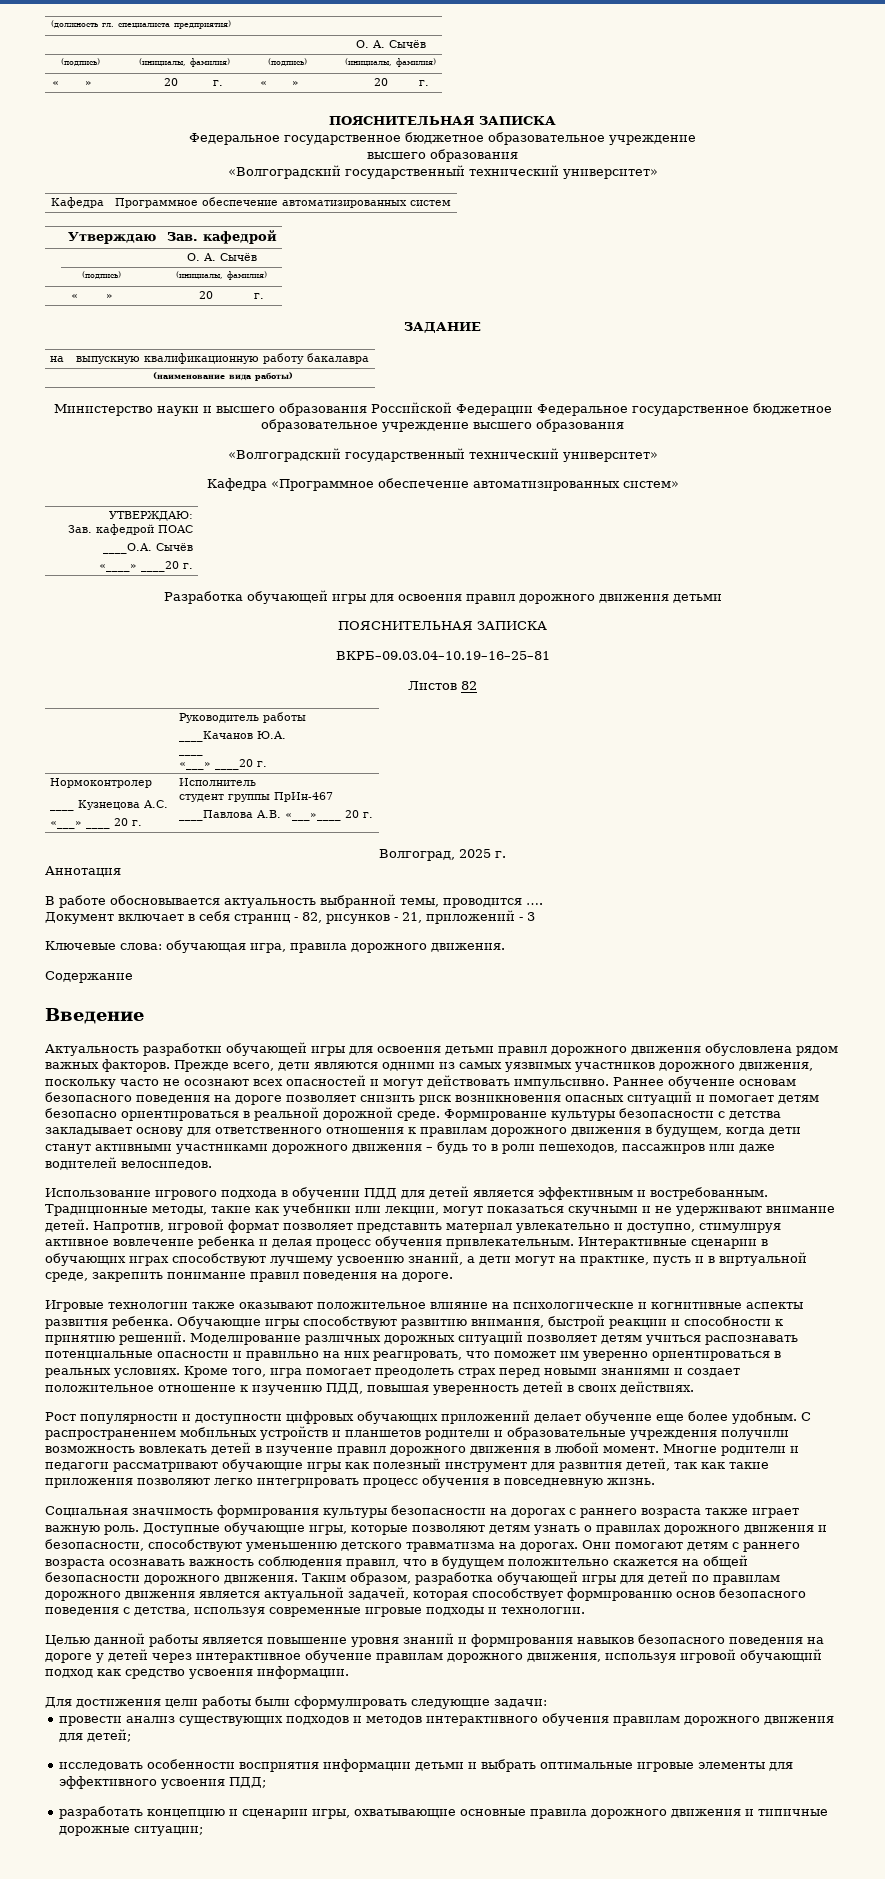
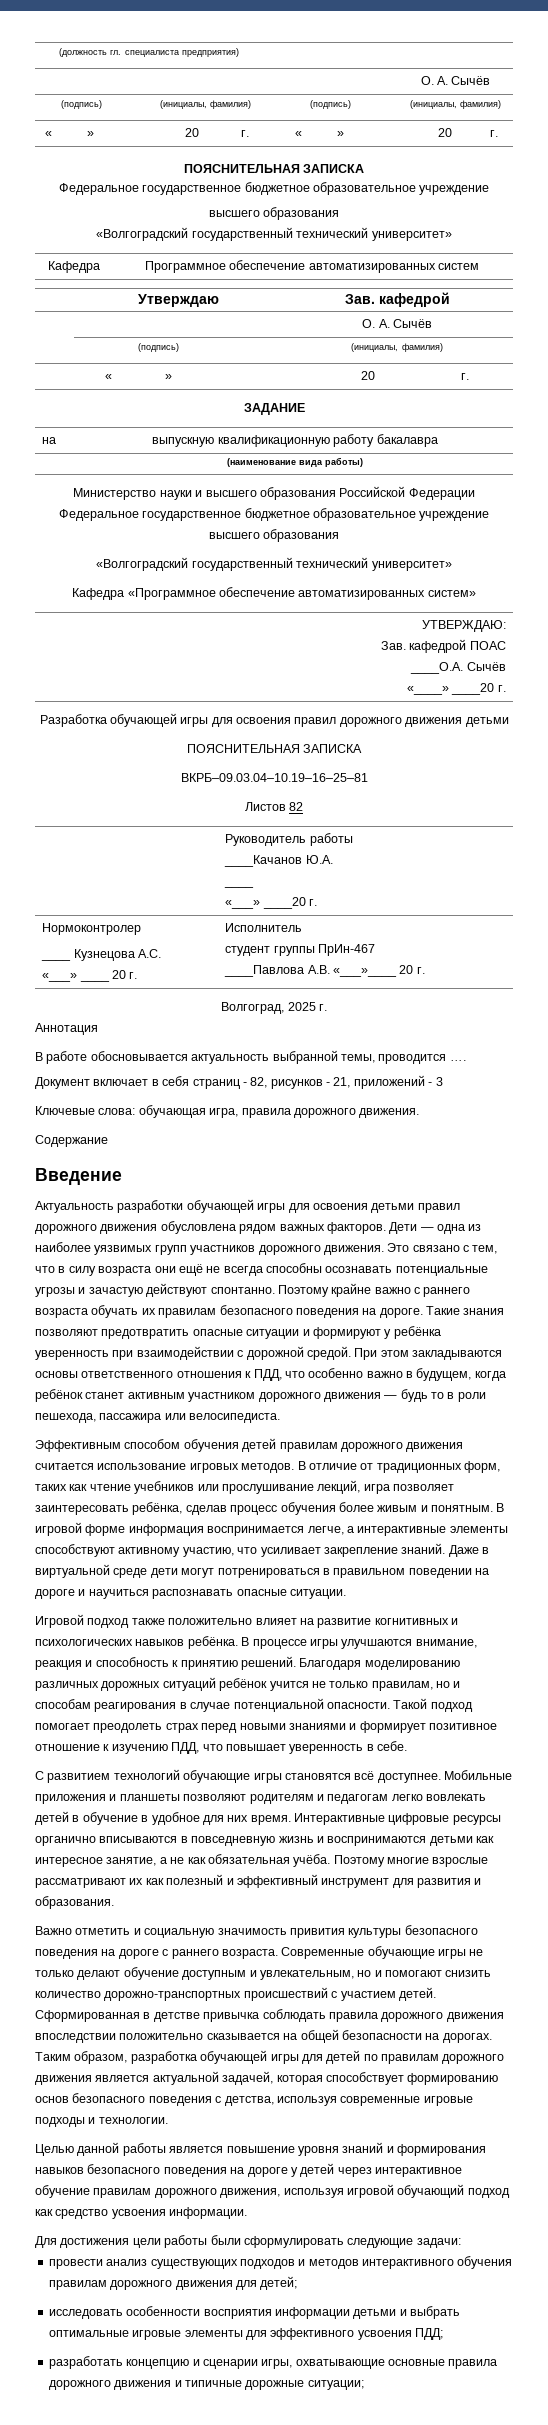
- Прежде всего, дети являются одними из самых уязвимых участников дорожного движения, поскольку часто не осознают всех опасностей и могут действовать импульсивно. Раннее обучение основам безопасного поведения на дороге позволяет снизить риск возникновения опасных ситуаций и помогает детям безопасно ориентироваться в реальной дорожной среде. Формирование культуры безопасности с детства закладывает основу для ответственного отношения к правилам дорожного движения в будущем, когда дети станут активными участниками дорожного движения – будь то в роли пешеходов, пассажиров или даже водителей велосипедов.
- Использование игрового подхода в обучении ПДД для детей является эффективным и востребованным. Традиционные методы, такие как учебники или лекции, могут показаться скучными и не удерживают внимание детей. Напротив, игровой формат позволяет представить материал увлекательно и доступно, стимулируя активное вовлечение ребенка и делая процесс обучения привлекательным. Интерактивные сценарии в обучающих играх способствуют лучшему усвоению знаний, а дети могут на практике, пусть и в виртуальной среде, закрепить понимание правил поведения на дороге.
- Игровые технологии также оказывают положительное влияние на психологические и когнитивные аспекты развития ребенка. Обучающие игры способствуют развитию внимания, быстрой реакции и способности к принятию решений.
+ Дети — одна из наиболее уязвимых групп участников дорожного движения. Это связано с тем, что в силу возраста они ещё не всегда способны осознавать потенциальные угрозы и зачастую действуют спонтанно. Поэтому крайне важно с раннего возраста обучать их правилам безопасного поведения на дороге. Такие знания позволяют предотвратить опасные ситуации и формируют у ребёнка уверенность при взаимодействии с дорожной средой. При этом закладываются основы ответственного отношения к ПДД, что особенно важно в будущем, когда ребёнок станет активным участником дорожного движения — будь то в роли пешехода, пассажира или велосипедиста.
+ Эффективным способом обучения детей правилам дорожного движения считается использование игровых методов. В отличие от традиционных форм, таких как чтение учебников или прослушивание лекций, игра позволяет заинтересовать ребёнка, сделав процесс обучения более живым и понятным. В игровой форме информация воспринимается легче, а интерактивные элементы способствуют активному участию, что усиливает закрепление знаний. Даже в виртуальной среде дети могут потренироваться в правильном поведении на дороге и научиться распознавать опасные ситуации.
+ Игровой подход также положительно влияет на развитие когнитивных и психологических навыков ребёнка. В процессе игры улучшаются внимание, реакция и способность к принятию решений.
- Моделирование различных дорожных ситуаций позволяет детям учиться распознавать потенциальные опасности и правильно на них реагировать, что поможет им уверенно ориентироваться в реальных условиях. Кроме того, игра помогает преодолеть страх перед новыми знаниями и создает положительное отношение к изучению ПДД, повышая уверенность детей в своих действиях.
- Рост популярности и доступности цифровых обучающих приложений делает обучение еще более удобным. С распространением мобильных устройств и планшетов родители и образовательные учреждения получили возможность вовлекать детей в изучение правил дорожного движения в любой момент. Многие родители и педагоги рассматривают обучающие игры как полезный инструмент для развития детей, так как такие приложения позволяют легко интегрировать процесс обучения в повседневную жизнь.
- Социальная значимость формирования культуры безопасности на дорогах с раннего возраста также играет важную роль. Доступные обучающие игры, которые позволяют детям узнать о правилах дорожного движения и безопасности, способствуют уменьшению детского травматизма на дорогах. Они помогают детям с раннего возраста осознавать важность соблюдения правил, что в будущем положительно скажется на общей безопасности дорожного движения.
+ Благодаря моделированию различных дорожных ситуаций ребёнок учится не только правилам, но и способам реагирования в случае потенциальной опасности. Такой подход помогает преодолеть страх перед новыми знаниями и формирует позитивное отношение к изучению ПДД, что повышает уверенность в себе.
+ С развитием технологий обучающие игры становятся всё доступнее. Мобильные приложения и планшеты позволяют родителям и педагогам легко вовлекать детей в обучение в удобное для них время. Интерактивные цифровые ресурсы органично вписываются в повседневную жизнь и воспринимаются детьми как интересное занятие, а не как обязательная учёба. Поэтому многие взрослые рассматривают их как полезный и эффективный инструмент для развития и образования.
+ Важно отметить и социальную значимость привития культуры безопасного поведения на дороге с раннего возраста. Современные обучающие игры не только делают обучение доступным и увлекательным, но и помогают снизить количество дорожно-транспортных происшествий с участием детей. Сформированная в детстве привычка соблюдать правила дорожного движения впоследствии положительно сказывается на общей безопасности на дорогах.

